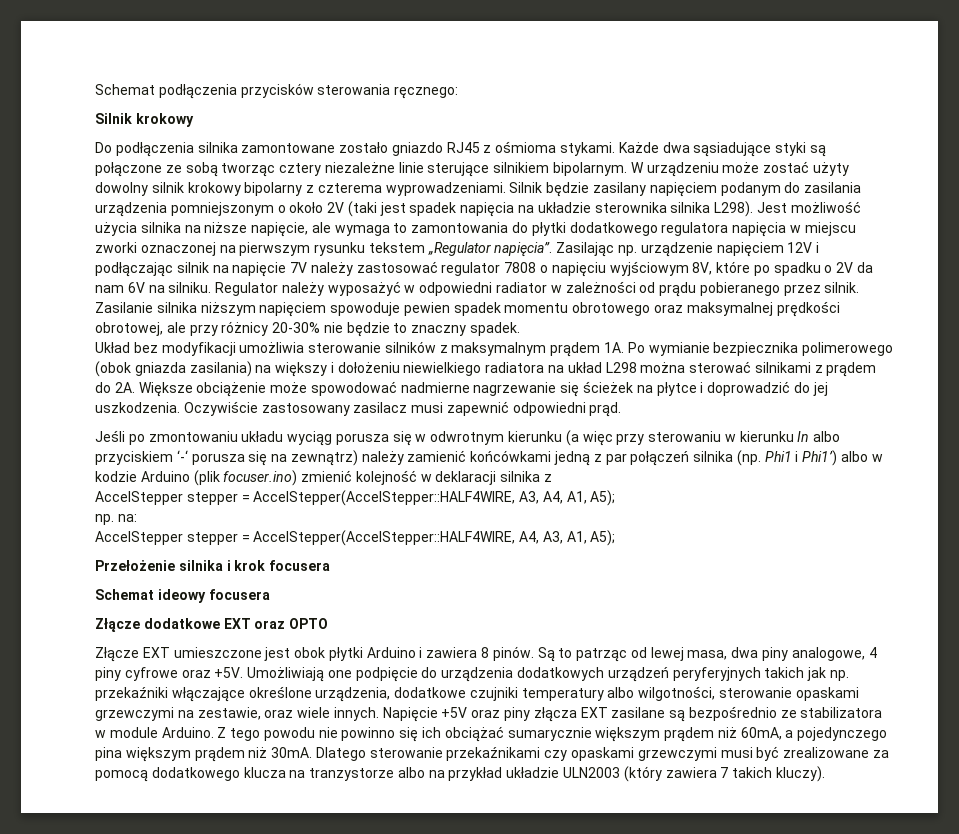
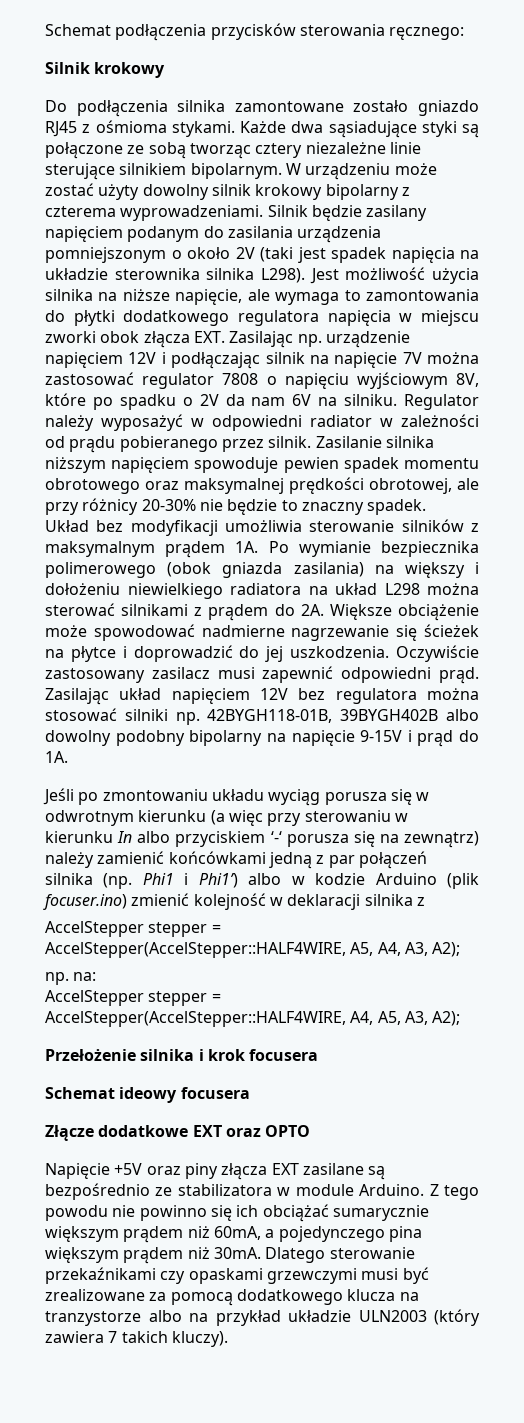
- Jest możliwość użycia silnika na niższe napięcie, ale wymaga to zamontowania do płytki dodatkowego regulatora napięcia w miejscu zworki oznaczonej na pierwszym rysunku tekstem „Regulator napięcia”. Zasilając np. urządzenie napięciem 12V i podłączając silnik na napięcie 7V należy zastosować regulator 7808 o napięciu wyjściowym 8V, które po spadku o 2V da nam 6V na silniku.
+ Jest możliwość użycia silnika na niższe napięcie, ale wymaga to zamontowania do płytki dodatkowego regulatora napięcia w miejscu zworki obok złącza EXT. Zasilając np. urządzenie napięciem 12V i podłączając silnik na napięcie 7V można zastosować regulator 7808 o napięciu wyjściowym 8V, które po spadku o 2V da nam 6V na silniku.
+ Zasilając układ napięciem 12V bez regulatora można stosować silniki np. 42BYGH118-01B, 39BYGH402B albo dowolny podobny bipolarny na napięcie 9-15V i prąd do 1A.
- AccelStepper stepper = AccelStepper(AccelStepper::HALF4WIRE, A3, A4, A1, A5);
+ AccelStepper stepper = AccelStepper(AccelStepper::HALF4WIRE, A5, A4, A3, A2);
- AccelStepper stepper = AccelStepper(AccelStepper::HALF4WIRE, A4, A3, A1, A5);
+ AccelStepper stepper = AccelStepper(AccelStepper::HALF4WIRE, A4, A5, A3, A2);
- Złącze EXT umieszczone jest obok płytki Arduino i zawiera 8 pinów. Są to patrząc od lewej masa, dwa piny analogowe, 4 piny cyfrowe oraz +5V. Umożliwiają one podpięcie do urządzenia dodatkowych urządzeń peryferyjnych takich jak np. przekaźniki włączające określone urządzenia, dodatkowe czujniki temperatury albo wilgotności, sterowanie opaskami grzewczymi na zestawie, oraz wiele innych.

